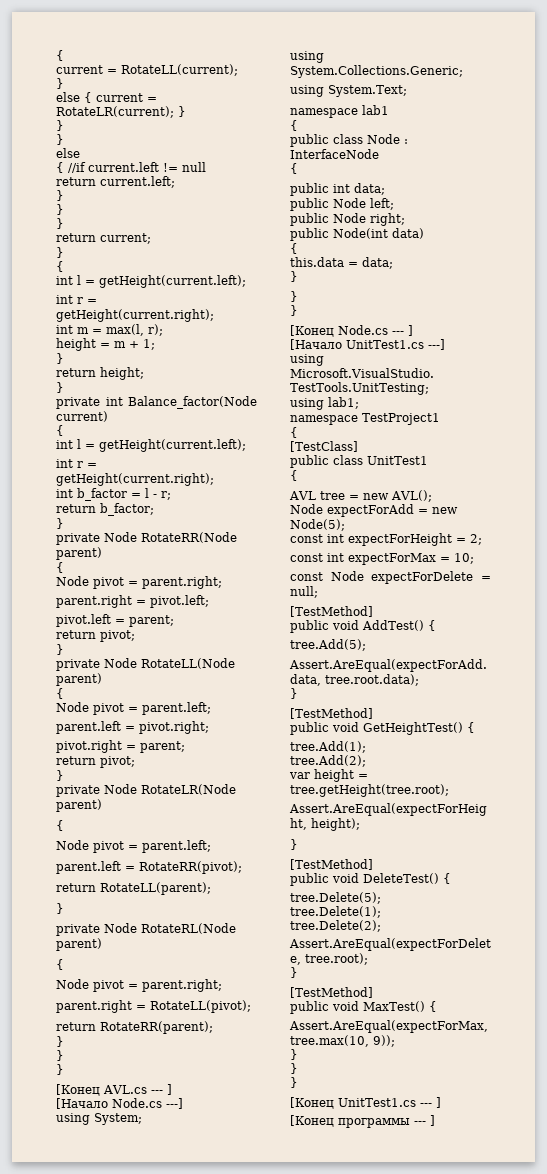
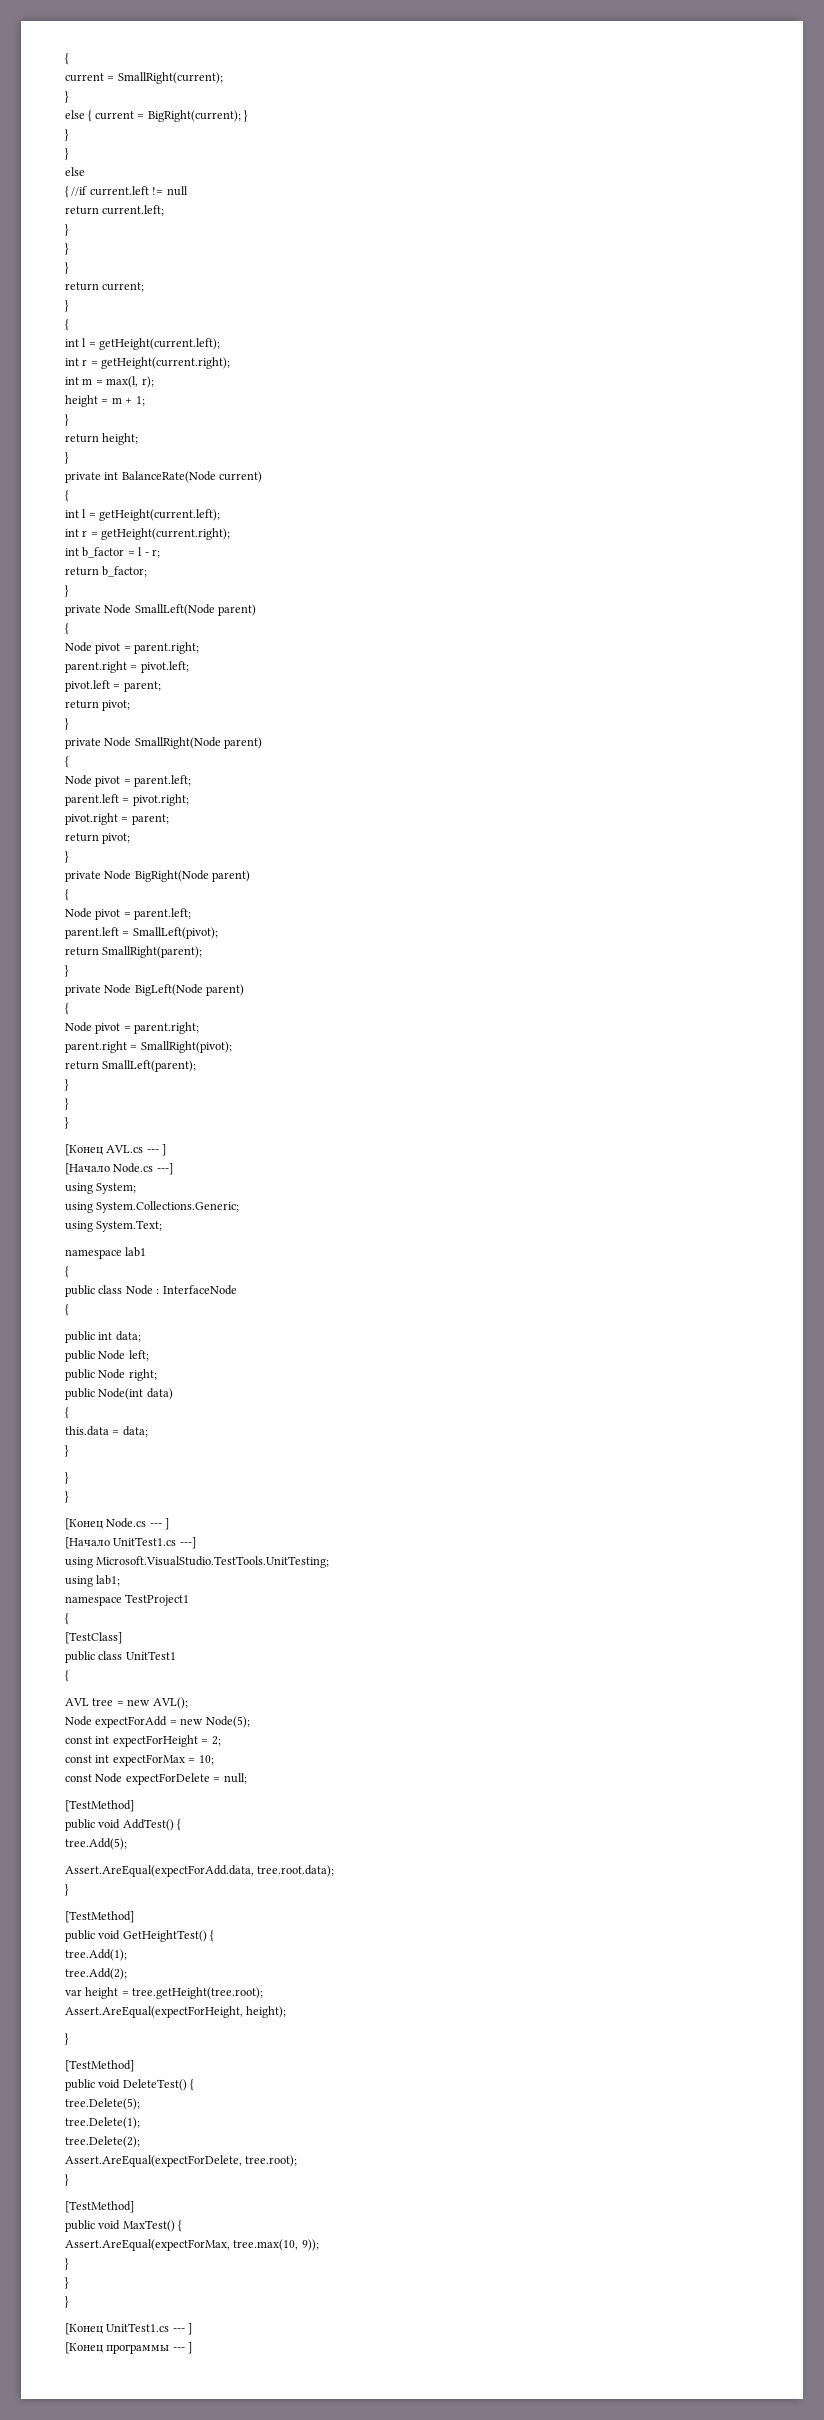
- current = RotateLL(current);
+ current = SmallRight(current);
- else { current = RotateLR(current); }
+ else { current = BigRight(current); }
- private int Balance_factor(Node current)
+ private int BalanceRate(Node current)
- private Node RotateRR(Node parent)
+ private Node SmallLeft(Node parent)
- private Node RotateLL(Node parent)
+ private Node SmallRight(Node parent)
- private Node RotateLR(Node parent)
+ private Node BigRight(Node parent)
  {
  Node pivot = parent.left;
- parent.left = RotateRR(pivot);
- return RotateLL(parent);
+ parent.left = SmallLeft(pivot);
+ return SmallRight(parent);
  }
- private Node RotateRL(Node parent)
+ private Node BigLeft(Node parent)
  {
  Node pivot = parent.right;
- parent.right = RotateLL(pivot);
- return RotateRR(parent);
+ parent.right = SmallRight(pivot);
+ return SmallLeft(parent);

